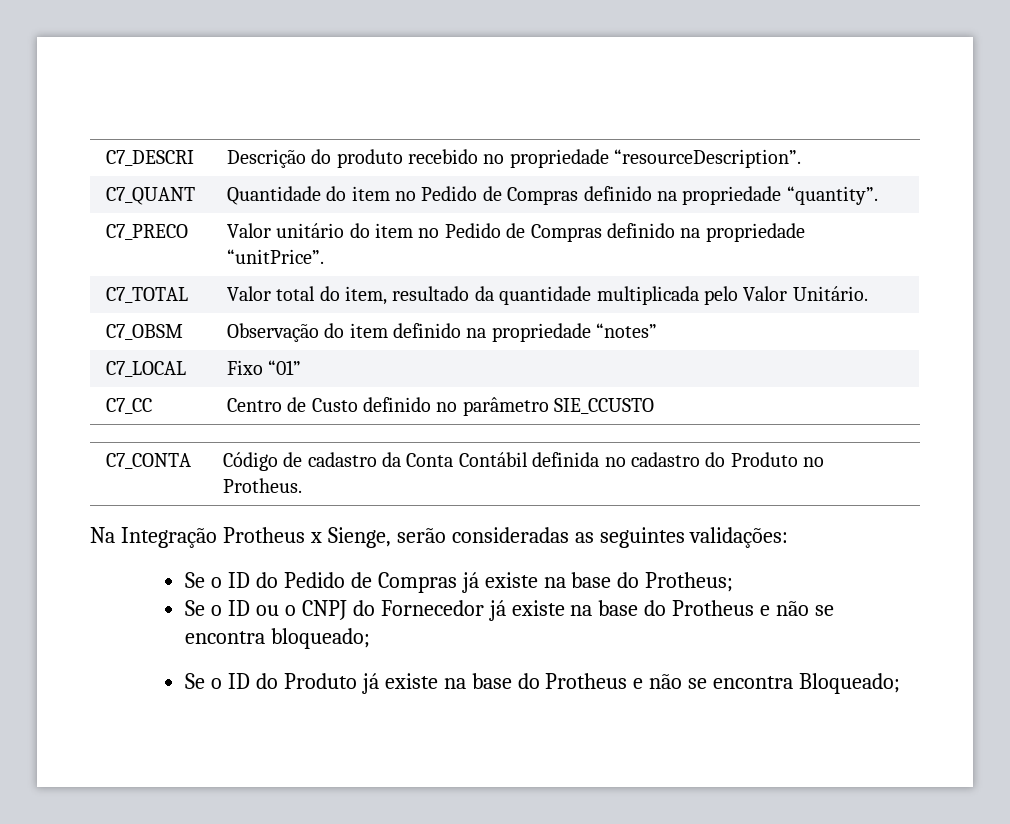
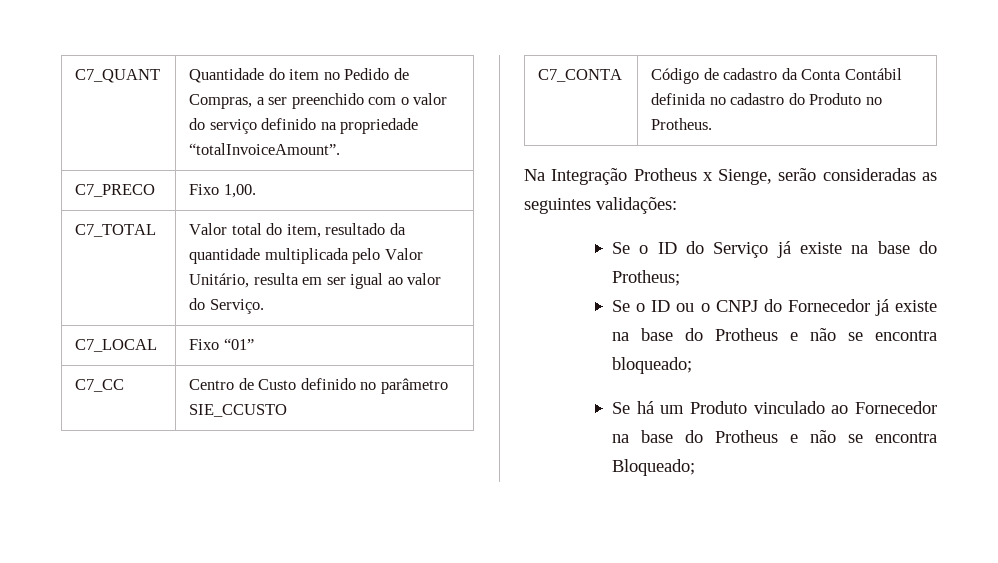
- C7_DESCRI | Descrição do produto recebido no propriedade “resourceDescription”.
- C7_QUANT | Quantidade do item no Pedido de Compras definido na propriedade “quantity”.
+ C7_QUANT | Quantidade do item no Pedido de Compras, a ser preenchido com o valor do serviço definido na propriedade “totalInvoiceAmount”.
- C7_PRECO | Valor unitário do item no Pedido de Compras definido na propriedade “unitPrice”.
+ C7_PRECO | Fixo 1,00.
- C7_TOTAL | Valor total do item, resultado da quantidade multiplicada pelo Valor Unitário.
- C7_OBSM | Observação do item definido na propriedade “notes”
+ C7_TOTAL | Valor total do item, resultado da quantidade multiplicada pelo Valor Unitário, resulta em ser igual ao valor do Serviço.
- Se o ID do Pedido de Compras já existe na base do Protheus;
+ Se o ID do Serviço já existe na base do Protheus;
- Se o ID do Produto já existe na base do Protheus e não se encontra Bloqueado;
+ Se há um Produto vinculado ao Fornecedor na base do Protheus e não se encontra Bloqueado;

